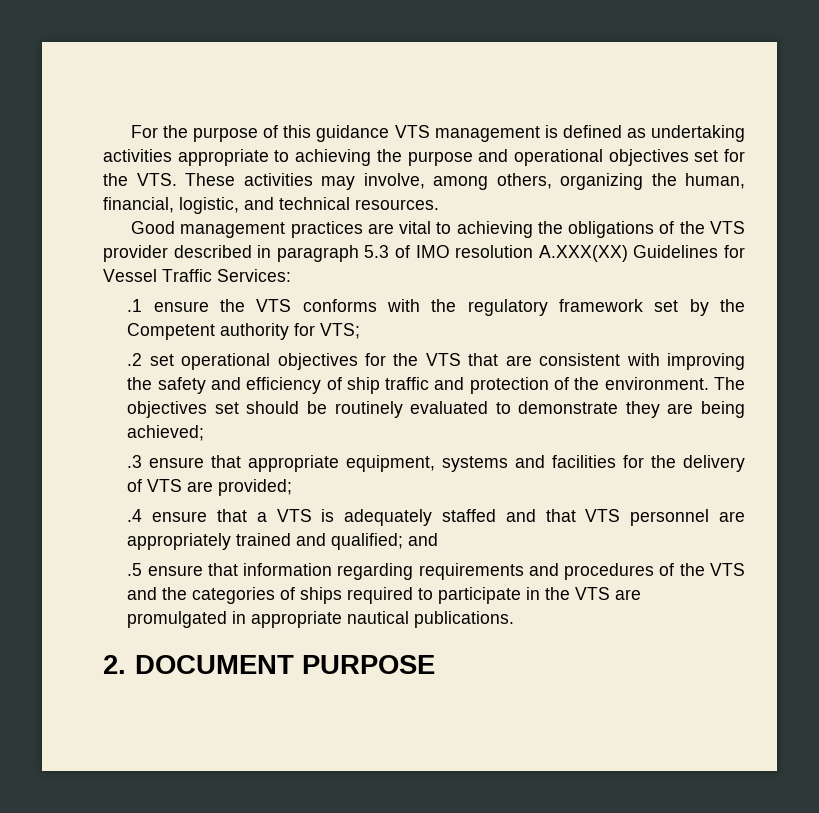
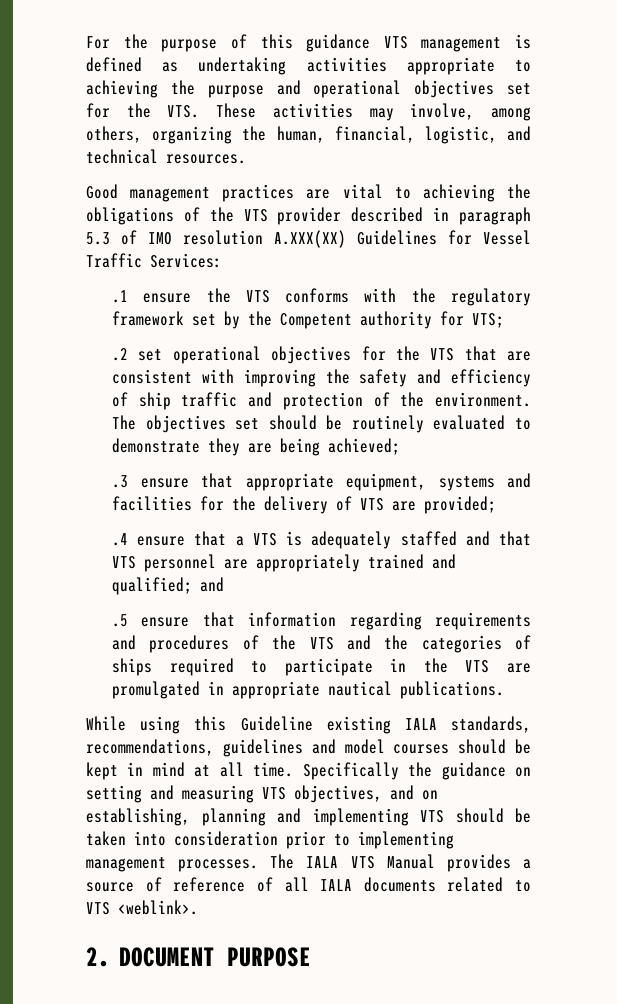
+ While using this Guideline existing IALA standards, recommendations, guidelines and model courses should be kept in mind at all time. Specifically the guidance on setting and measuring VTS objectives, and on establishing, planning and implementing VTS should be taken into consideration prior to implementing management processes. The IALA VTS Manual provides a source of reference of all IALA documents related to VTS <weblink>.

